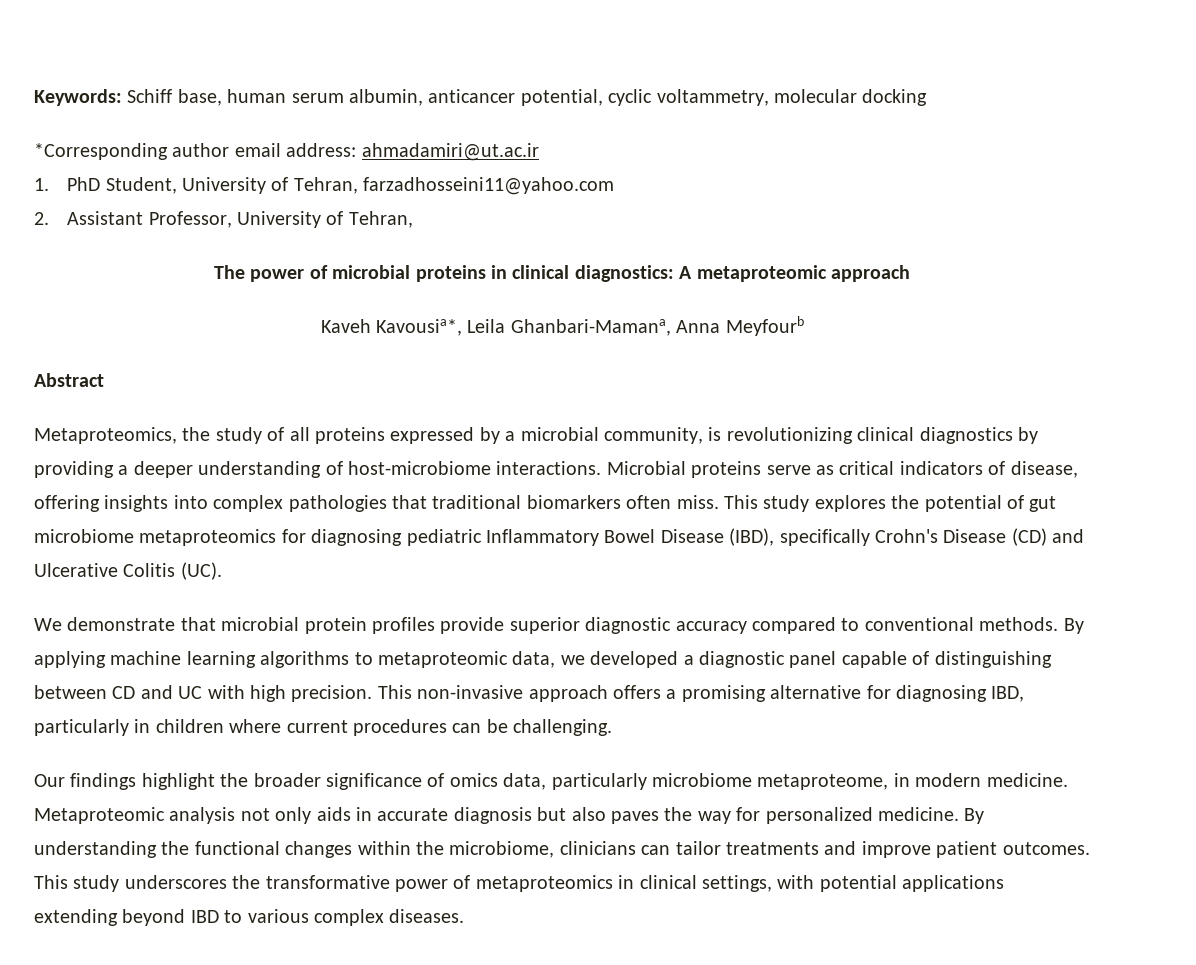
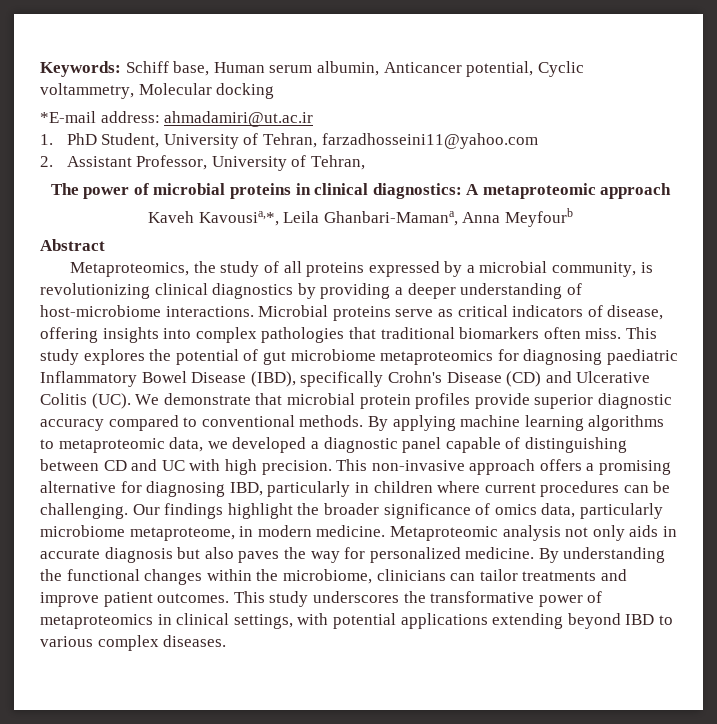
- Keywords: Schiff base, human serum albumin, anticancer potential, cyclic voltammetry, molecular docking
- *Corresponding author email address: ahmadamiri@ut.ac.ir
+ Keywords: Schiff base, Human serum albumin, Anticancer potential, Cyclic voltammetry, Molecular docking
+ *E-mail address: ahmadamiri@ut.ac.ir
- Kaveh Kavousia*, Leila Ghanbari-Mamana, Anna Meyfourb
+ Kaveh Kavousia,*, Leila Ghanbari-Mamana, Anna Meyfourb
- This study explores the potential of gut microbiome metaproteomics for diagnosing pediatric Inflammatory Bowel Disease (IBD), specifically Crohn's Disease (CD) and Ulcerative Colitis (UC).
- We demonstrate that microbial protein profiles provide superior diagnostic accuracy compared to conventional methods.
+ This study explores the potential of gut microbiome metaproteomics for diagnosing paediatric Inflammatory Bowel Disease (IBD), specifically Crohn's Disease (CD) and Ulcerative Colitis (UC). We demonstrate that microbial protein profiles provide superior diagnostic accuracy compared to conventional methods.
- This non-invasive approach offers a promising alternative for diagnosing IBD, particularly in children where current procedures can be challenging.
- Our findings highlight the broader significance of omics data, particularly microbiome metaproteome, in modern medicine.
+ This non-invasive approach offers a promising alternative for diagnosing IBD, particularly in children where current procedures can be challenging. Our findings highlight the broader significance of omics data, particularly microbiome metaproteome, in modern medicine.

